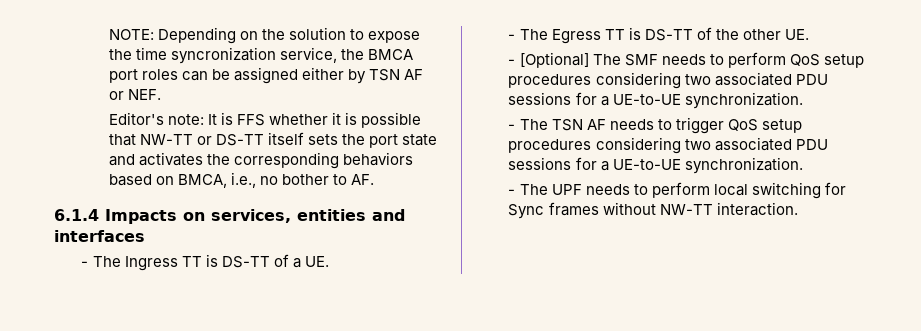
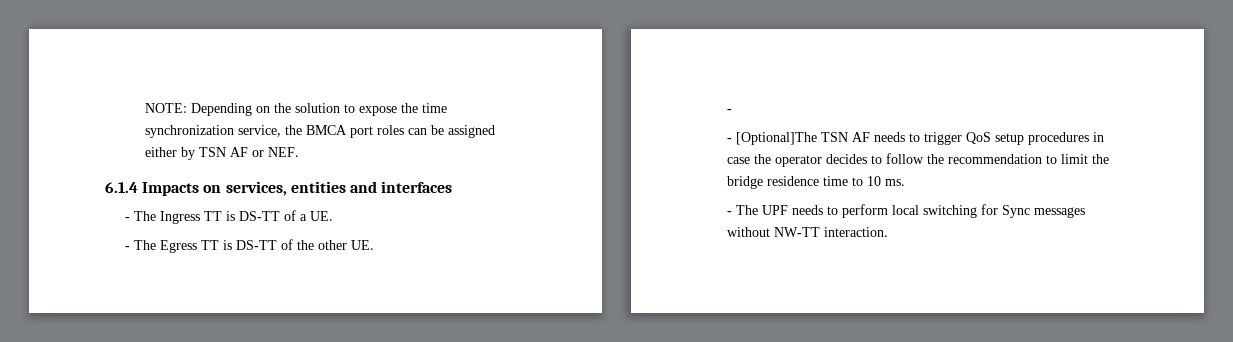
- NOTE: Depending on the solution to expose the time syncronization service, the BMCA port roles can be assigned either by TSN AF or NEF.
+ NOTE: Depending on the solution to expose the time synchronization service, the BMCA port roles can be assigned either by TSN AF or NEF.
- Editor's note: It is FFS whether it is possible that NW-TT or DS-TT itself sets the port state and activates the corresponding behaviors based on BMCA, i.e., no bother to AF.
  - The Egress TT is DS-TT of the other UE.
- - [Optional] The SMF needs to perform QoS setup procedures considering two associated PDU sessions for a UE-to-UE synchronization.
- - The TSN AF needs to trigger QoS setup procedures considering two associated PDU sessions for a UE-to-UE synchronization.
+ -
+ - [Optional]The TSN AF needs to trigger QoS setup procedures in case the operator decides to follow the recommendation to limit the bridge residence time to 10 ms.
- - The UPF needs to perform local switching for Sync frames without NW-TT interaction.
+ - The UPF needs to perform local switching for Sync messages without NW-TT interaction.

